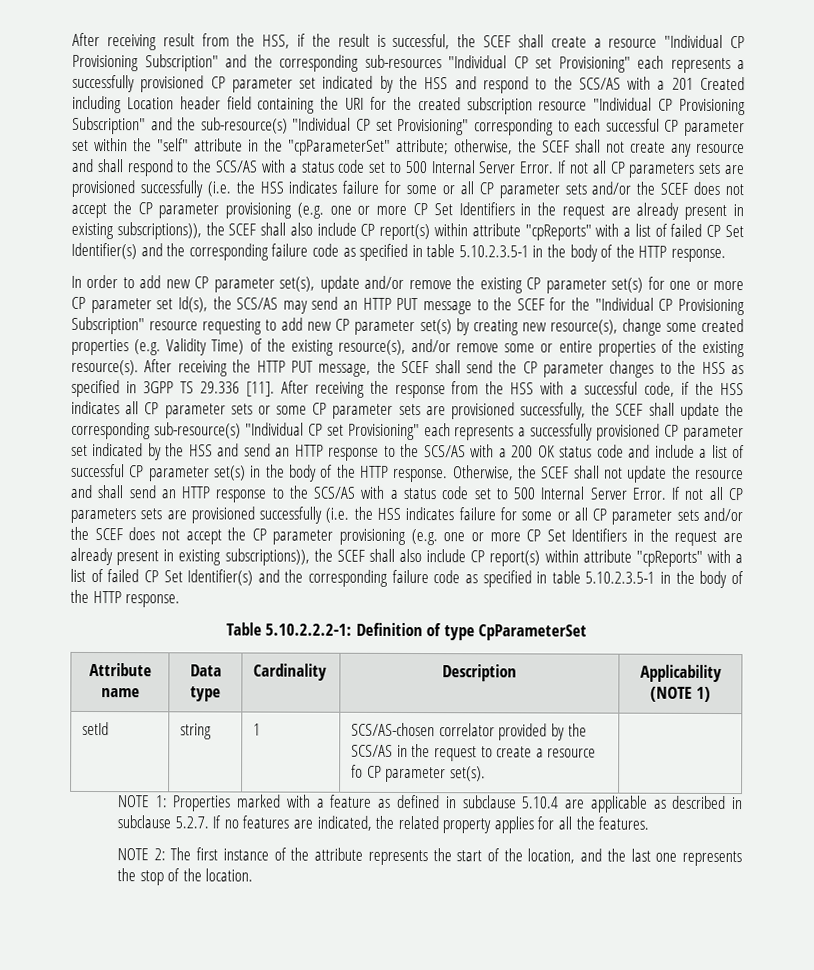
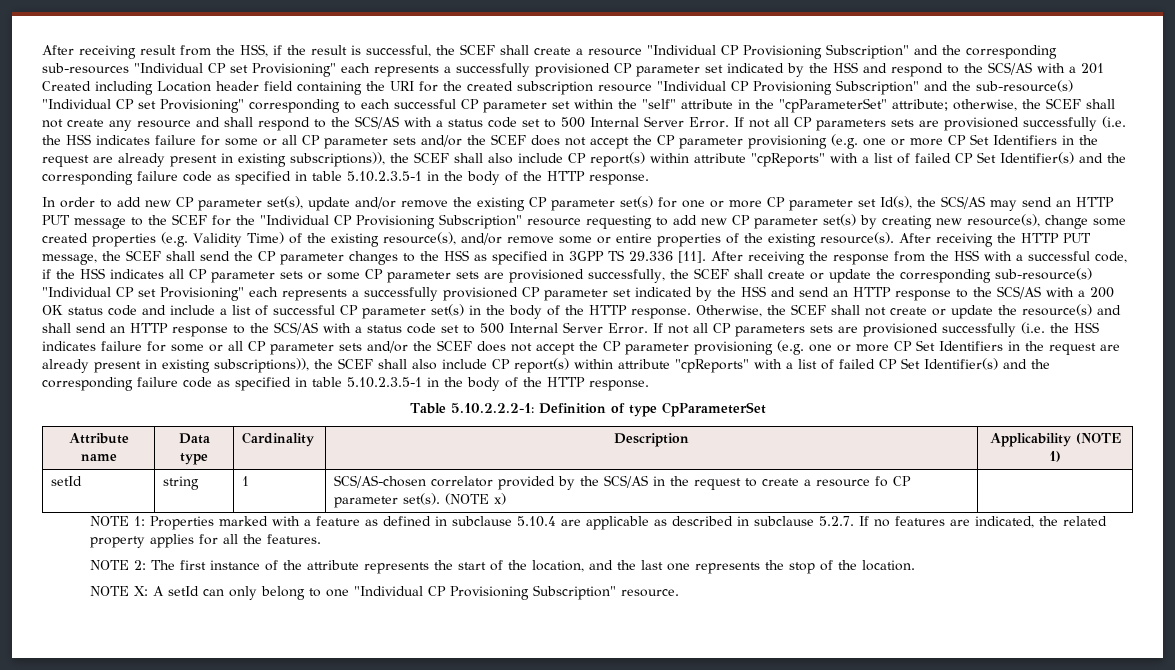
- After receiving the response from the HSS with a successful code, if the HSS indicates all CP parameter sets or some CP parameter sets are provisioned successfully, the SCEF shall update the corresponding sub-resource(s) "Individual CP set Provisioning" each represents a successfully provisioned CP parameter set indicated by the HSS and send an HTTP response to the SCS/AS with a 200 OK status code and include a list of successful CP parameter set(s) in the body of the HTTP response.
+ After receiving the response from the HSS with a successful code, if the HSS indicates all CP parameter sets or some CP parameter sets are provisioned successfully, the SCEF shall create or update the corresponding sub-resource(s) "Individual CP set Provisioning" each represents a successfully provisioned CP parameter set indicated by the HSS and send an HTTP response to the SCS/AS with a 200 OK status code and include a list of successful CP parameter set(s) in the body of the HTTP response.
- Otherwise, the SCEF shall not update the resource and shall send an HTTP response to the SCS/AS with a status code set to 500 Internal Server Error.
+ Otherwise, the SCEF shall not create or update the resource(s) and shall send an HTTP response to the SCS/AS with a status code set to 500 Internal Server Error.
- setId | string | 1 | SCS/AS-chosen correlator provided by the SCS/AS in the request to create a resource fo CP parameter set(s). |
+ setId | string | 1 | SCS/AS-chosen correlator provided by the SCS/AS in the request to create a resource fo CP parameter set(s). (NOTE x) |
+ NOTE X: A setId can only belong to one "Individual CP Provisioning Subscription" resource.

